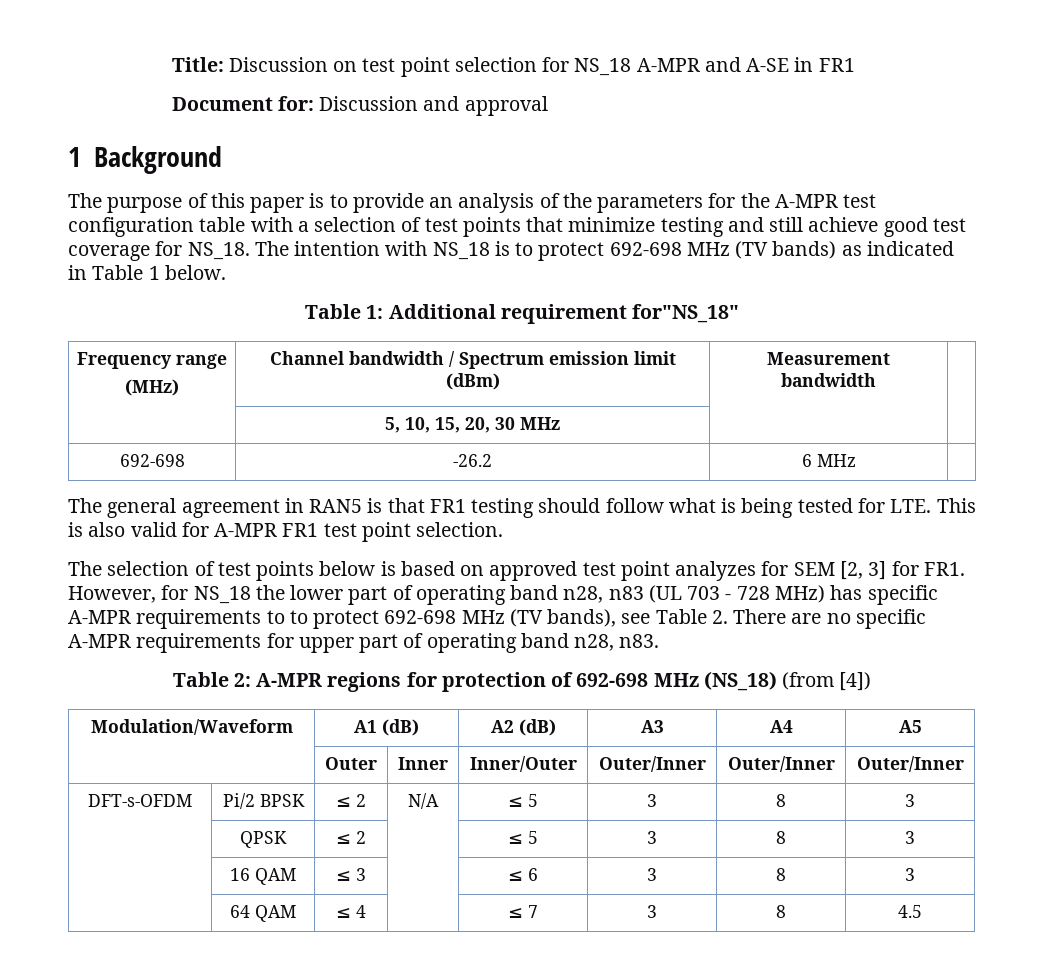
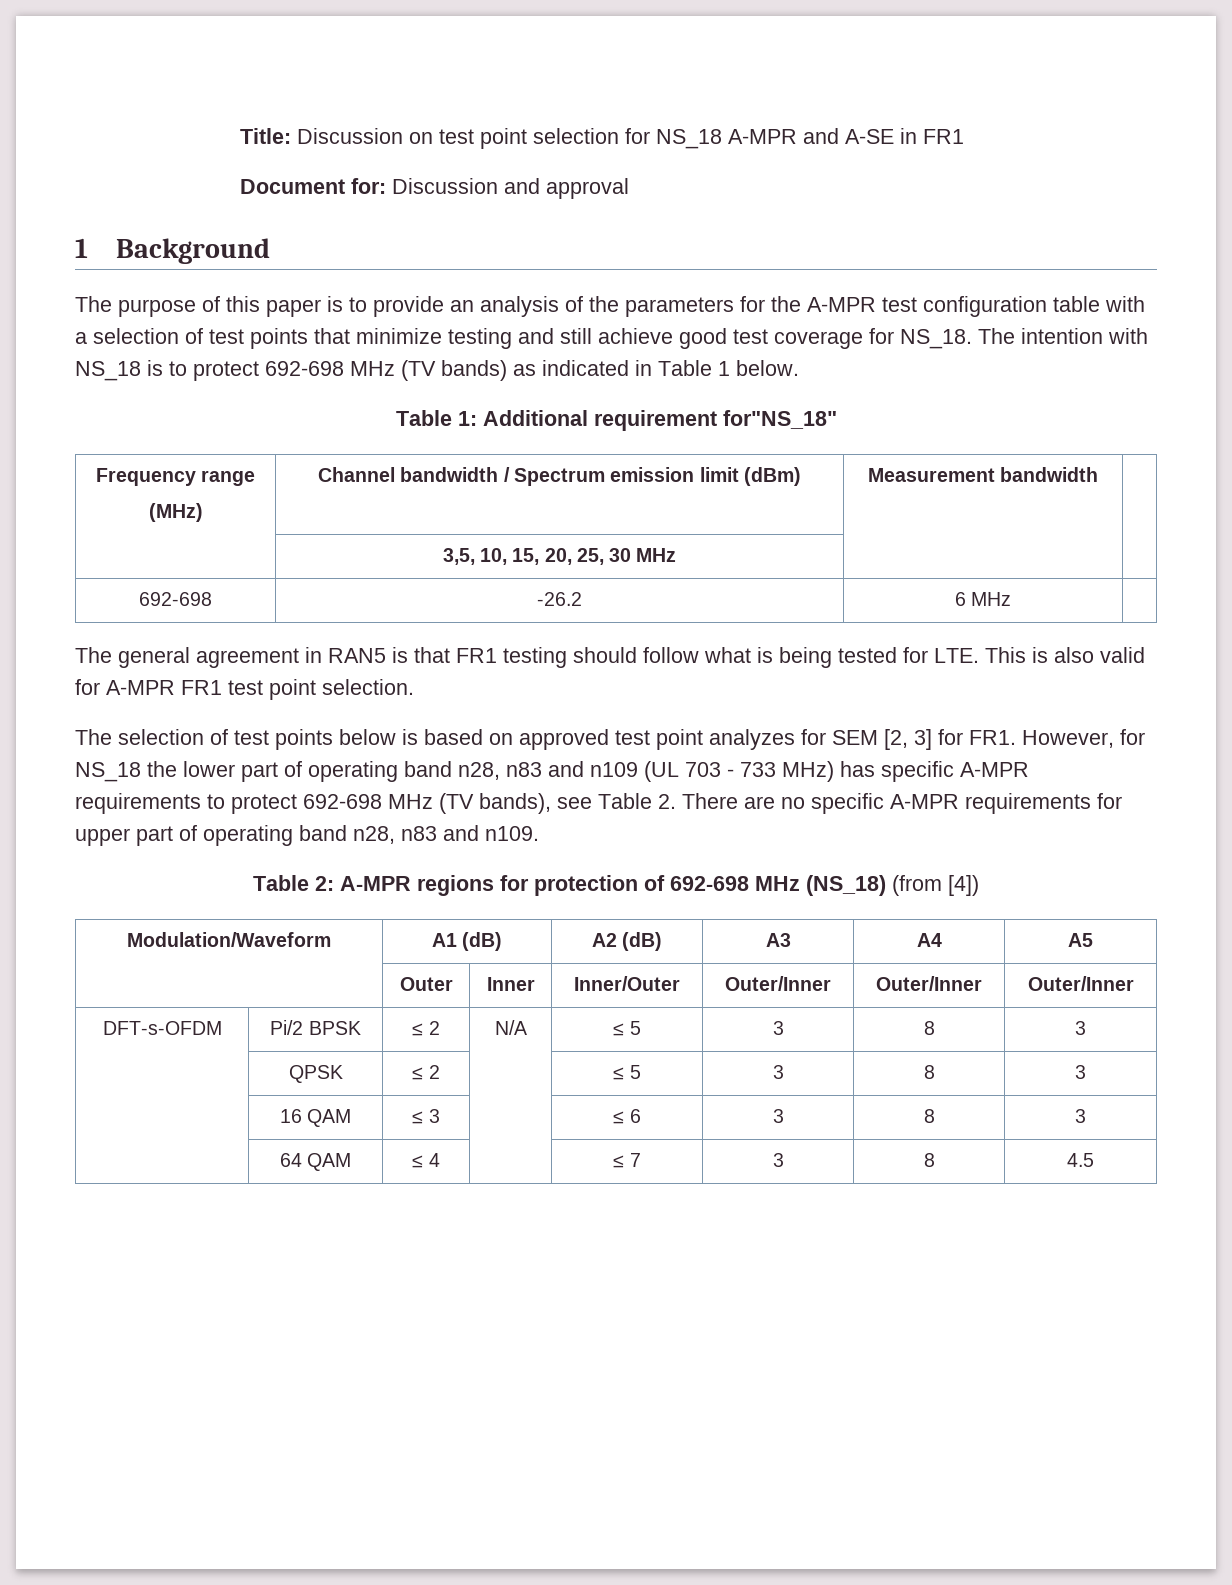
- | 5, 10, 15, 20, 30 MHz | |
+ | 3,5, 10, 15, 20, 25, 30 MHz | |
- The selection of test points below is based on approved test point analyzes for SEM [2, 3] for FR1. However, for NS_18 the lower part of operating band n28, n83 (UL 703 - 728 MHz) has specific A-MPR requirements to to protect 692-698 MHz (TV bands), see Table 2. There are no specific A-MPR requirements for upper part of operating band n28, n83.
+ The selection of test points below is based on approved test point analyzes for SEM [2, 3] for FR1. However, for NS_18 the lower part of operating band n28, n83 and n109 (UL 703 - 733 MHz) has specific A-MPR requirements to protect 692-698 MHz (TV bands), see Table 2. There are no specific A-MPR requirements for upper part of operating band n28, n83 and n109.

